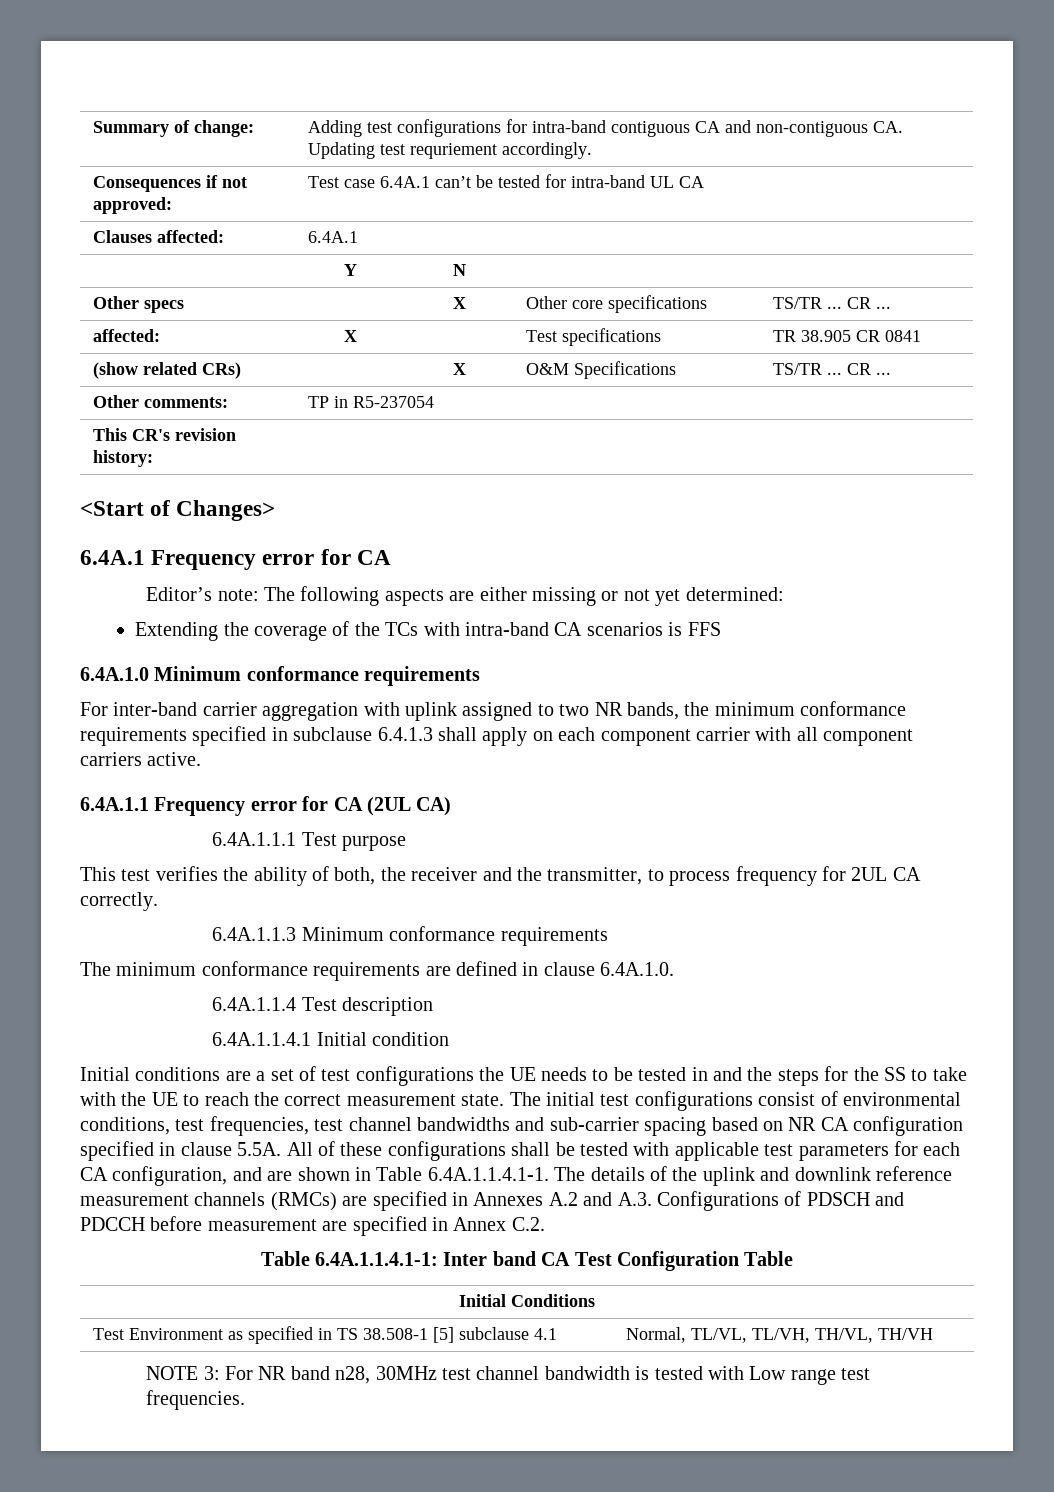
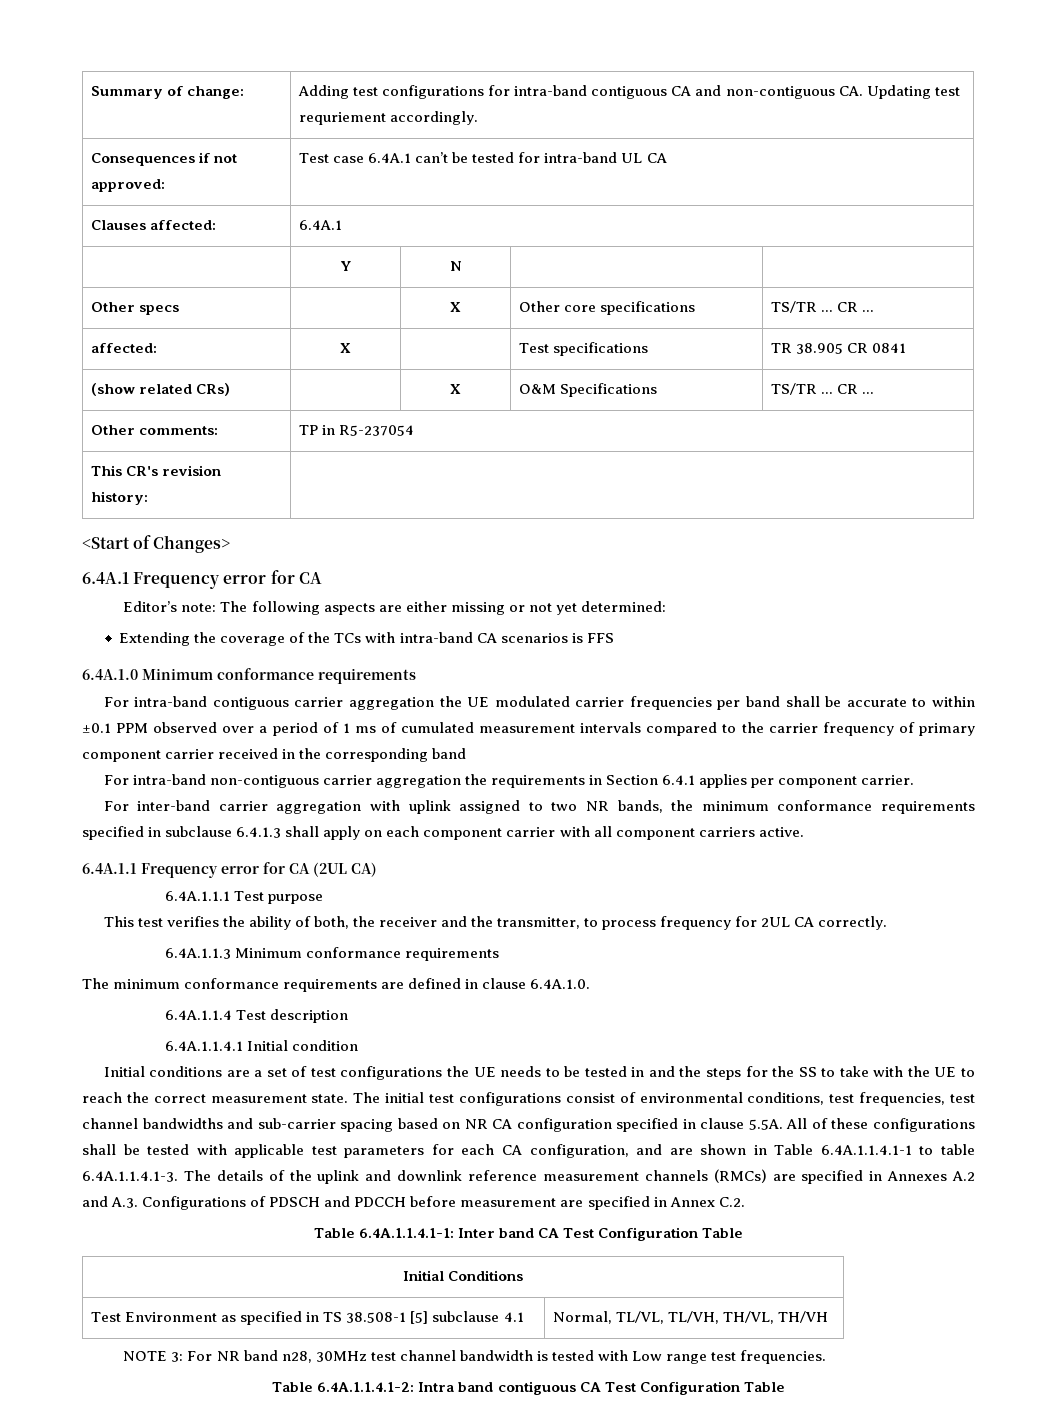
+ For intra-band contiguous carrier aggregation the UE modulated carrier frequencies per band shall be accurate to within ±0.1 PPM observed over a period of 1 ms of cumulated measurement intervals compared to the carrier frequency of primary component carrier received in the corresponding band
+ For intra-band non-contiguous carrier aggregation the requirements in Section 6.4.1 applies per component carrier.
- The initial test configurations consist of environmental conditions, test frequencies, test channel bandwidths and sub-carrier spacing based on NR CA configuration specified in clause 5.5A. All of these configurations shall be tested with applicable test parameters for each CA configuration, and are shown in Table 6.4A.1.1.4.1-1. The details of the uplink and downlink reference measurement channels (RMCs) are specified in Annexes A.2 and A.3. Configurations of PDSCH and PDCCH before measurement are specified in Annex C.2.
+ The initial test configurations consist of environmental conditions, test frequencies, test channel bandwidths and sub-carrier spacing based on NR CA configuration specified in clause 5.5A. All of these configurations shall be tested with applicable test parameters for each CA configuration, and are shown in Table 6.4A.1.1.4.1-1 to table 6.4A.1.1.4.1-3. The details of the uplink and downlink reference measurement channels (RMCs) are specified in Annexes A.2 and A.3. Configurations of PDSCH and PDCCH before measurement are specified in Annex C.2.
+ Table 6.4A.1.1.4.1-2: Intra band contiguous CA Test Configuration Table

